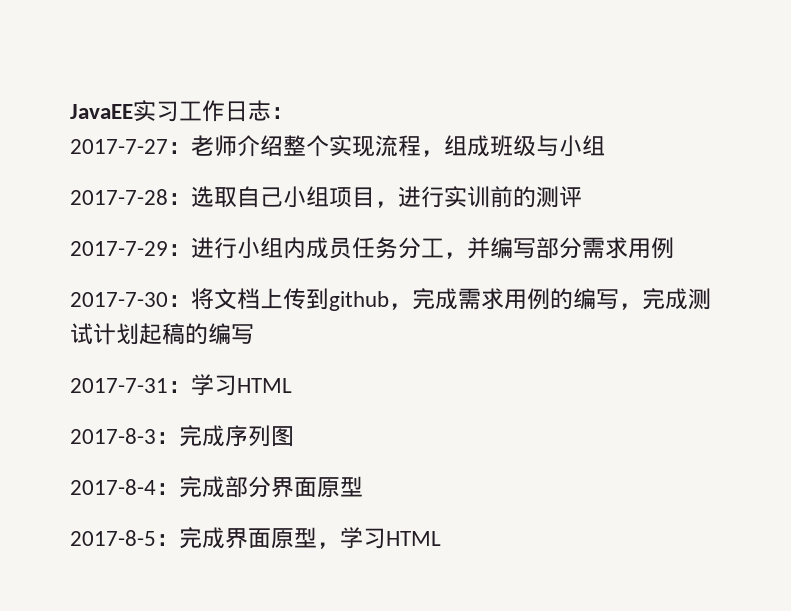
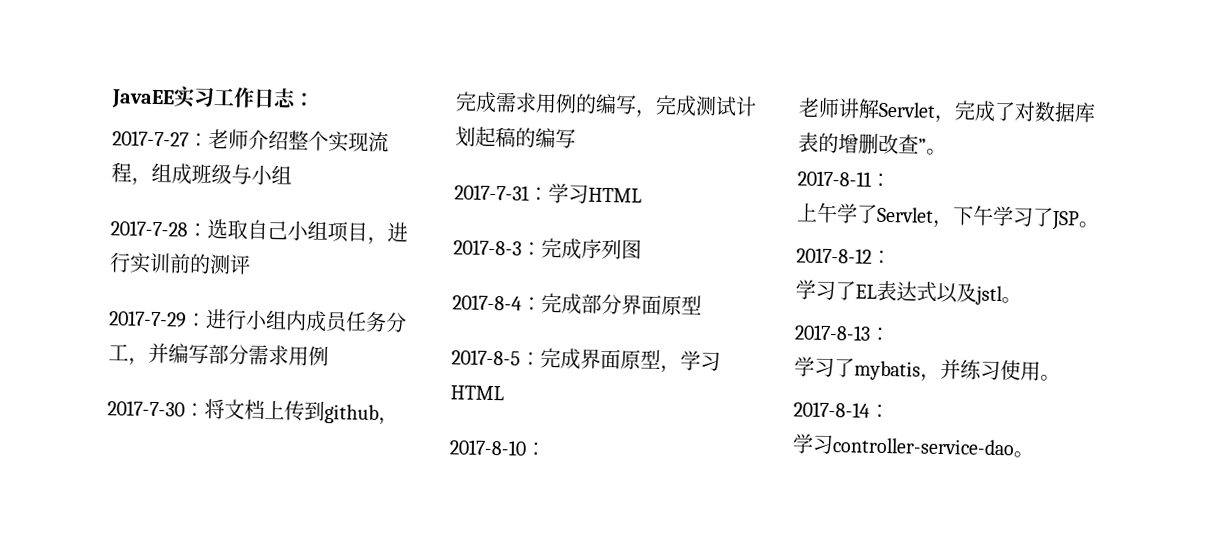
+ 2017-8-10：
+ 老师讲解Servlet，完成了对数据库表的增删改查”。
+ 2017-8-11：
+ 上午学了Servlet，下午学习了JSP。
+ 2017-8-12：
+ 学习了EL表达式以及jstl。
+ 2017-8-13：
+ 学习了mybatis，并练习使用。
+ 2017-8-14：
+ 学习controller-service-dao。

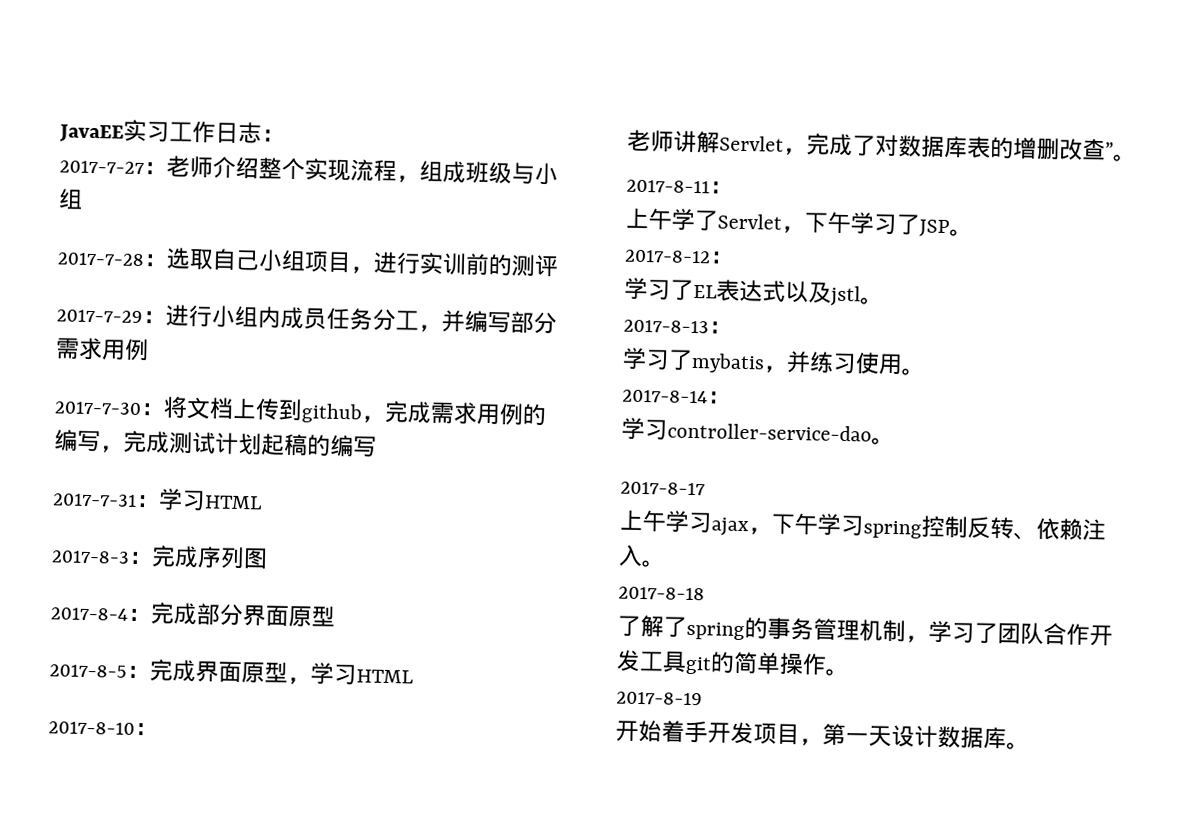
+ 2017-8-17
+ 上午学习ajax，下午学习spring控制反转、依赖注入。
+ 2017-8-18
+ 了解了spring的事务管理机制，学习了团队合作开发工具git的简单操作。
+ 2017-8-19
+ 开始着手开发项目，第一天设计数据库。

